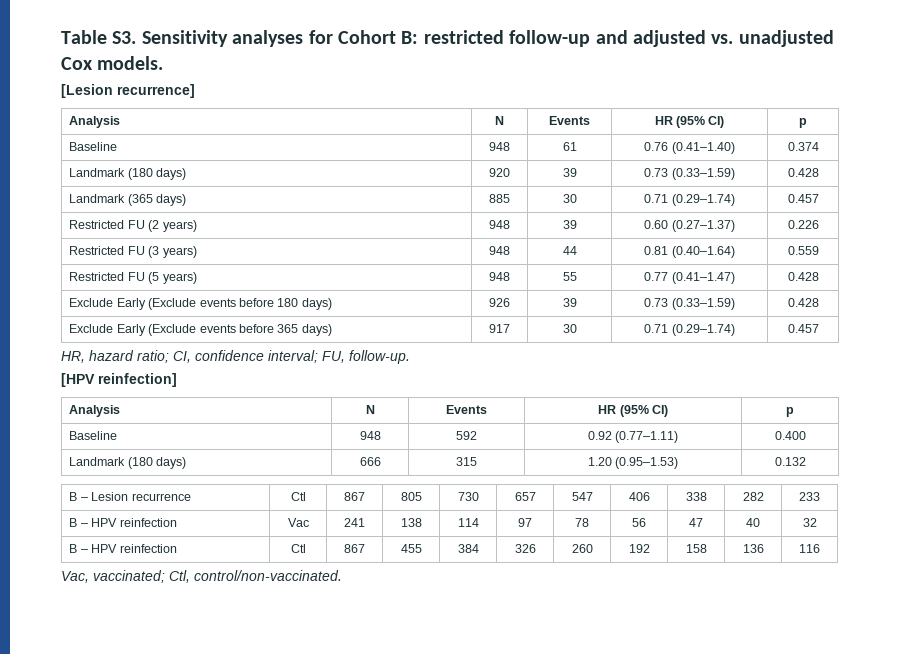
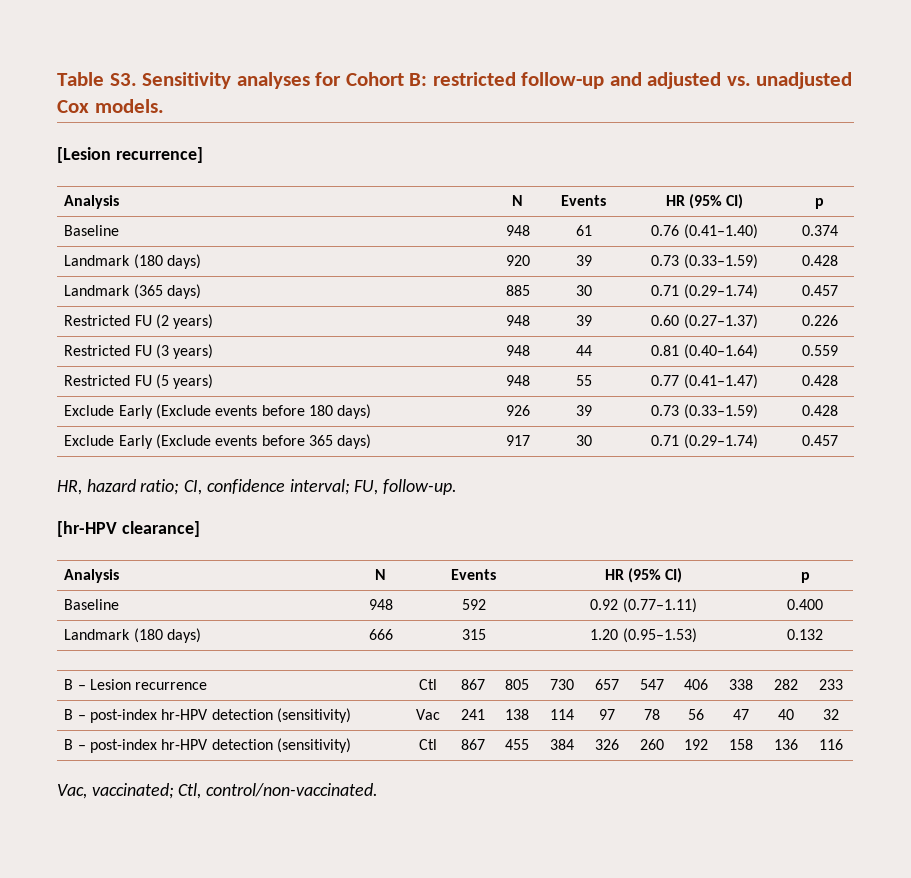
- [HPV reinfection]
+ [hr-HPV clearance]
- B – HPV reinfection | Vac | 241 | 138 | 114 | 97 | 78 | 56 | 47 | 40 | 32
+ B – post-index hr-HPV detection (sensitivity) | Vac | 241 | 138 | 114 | 97 | 78 | 56 | 47 | 40 | 32
- B – HPV reinfection | Ctl | 867 | 455 | 384 | 326 | 260 | 192 | 158 | 136 | 116
+ B – post-index hr-HPV detection (sensitivity) | Ctl | 867 | 455 | 384 | 326 | 260 | 192 | 158 | 136 | 116

